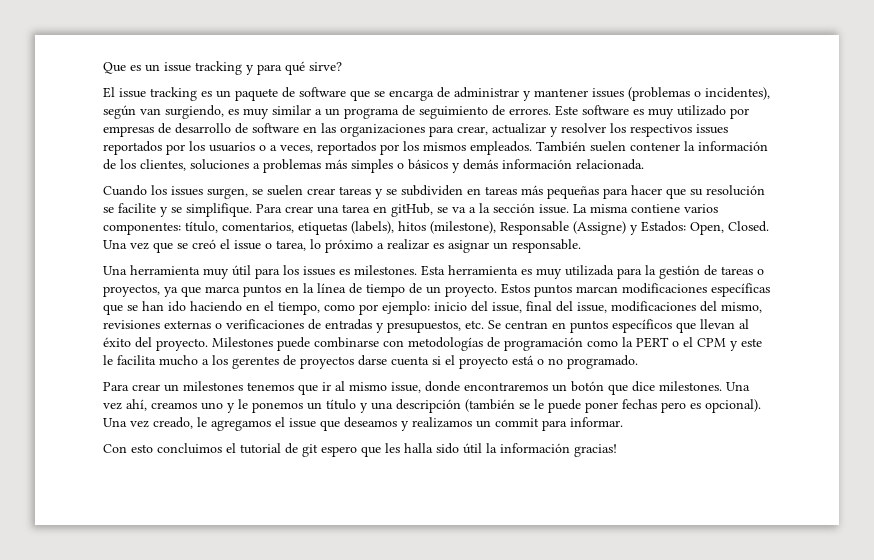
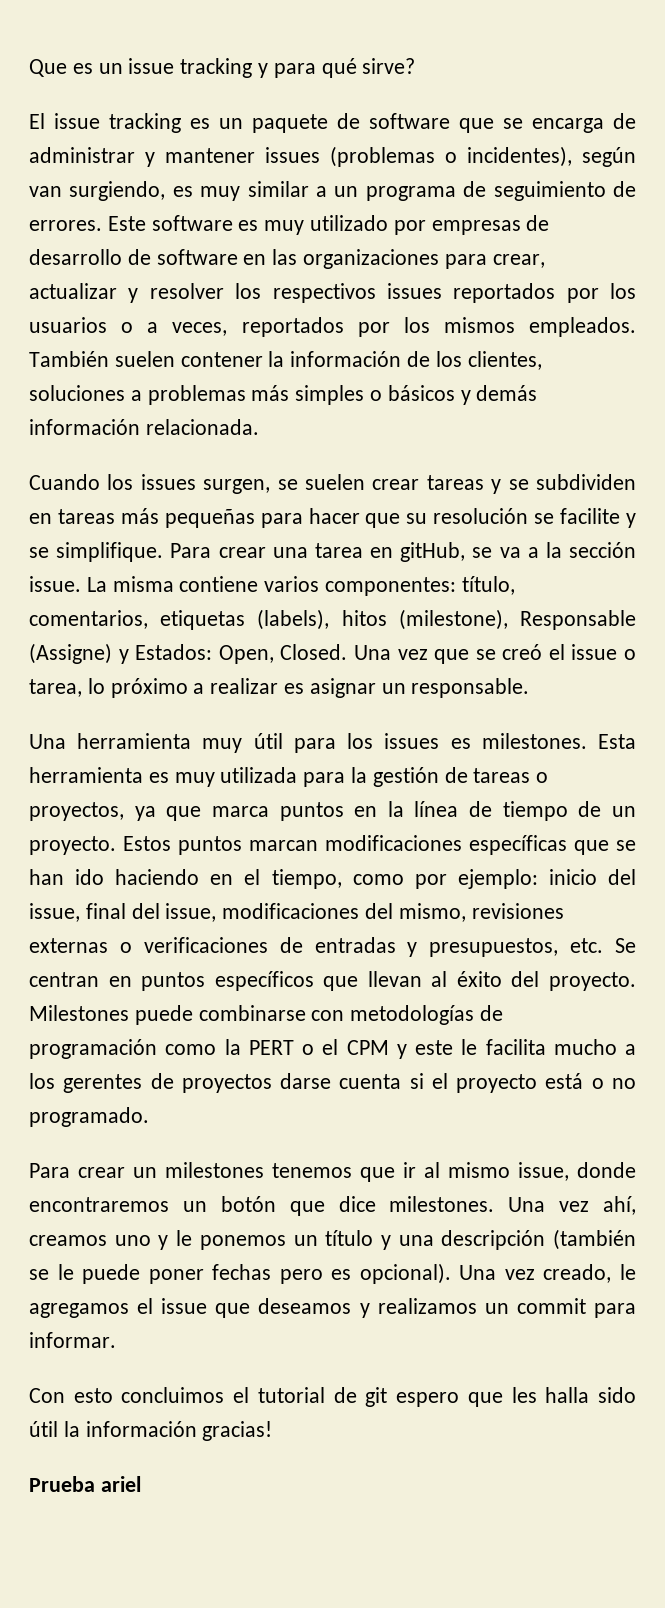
+ Prueba ariel

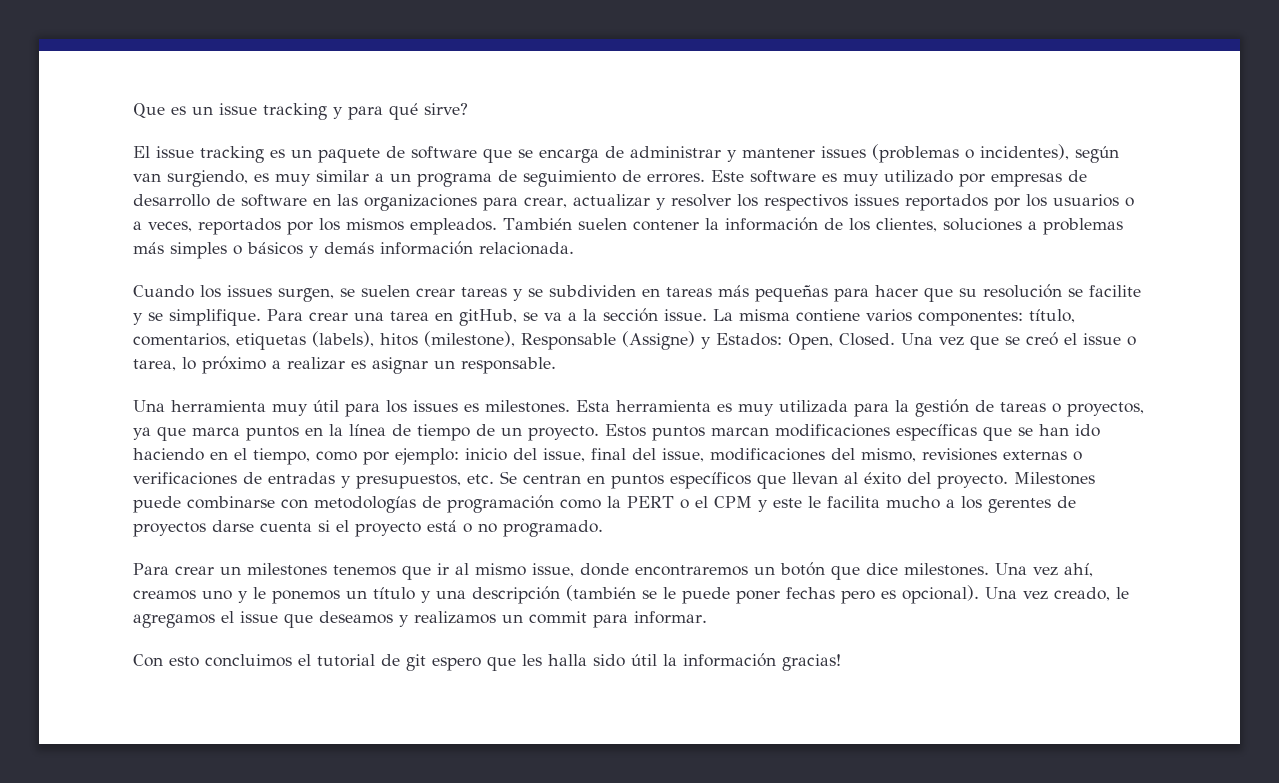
- Prueba ariel

